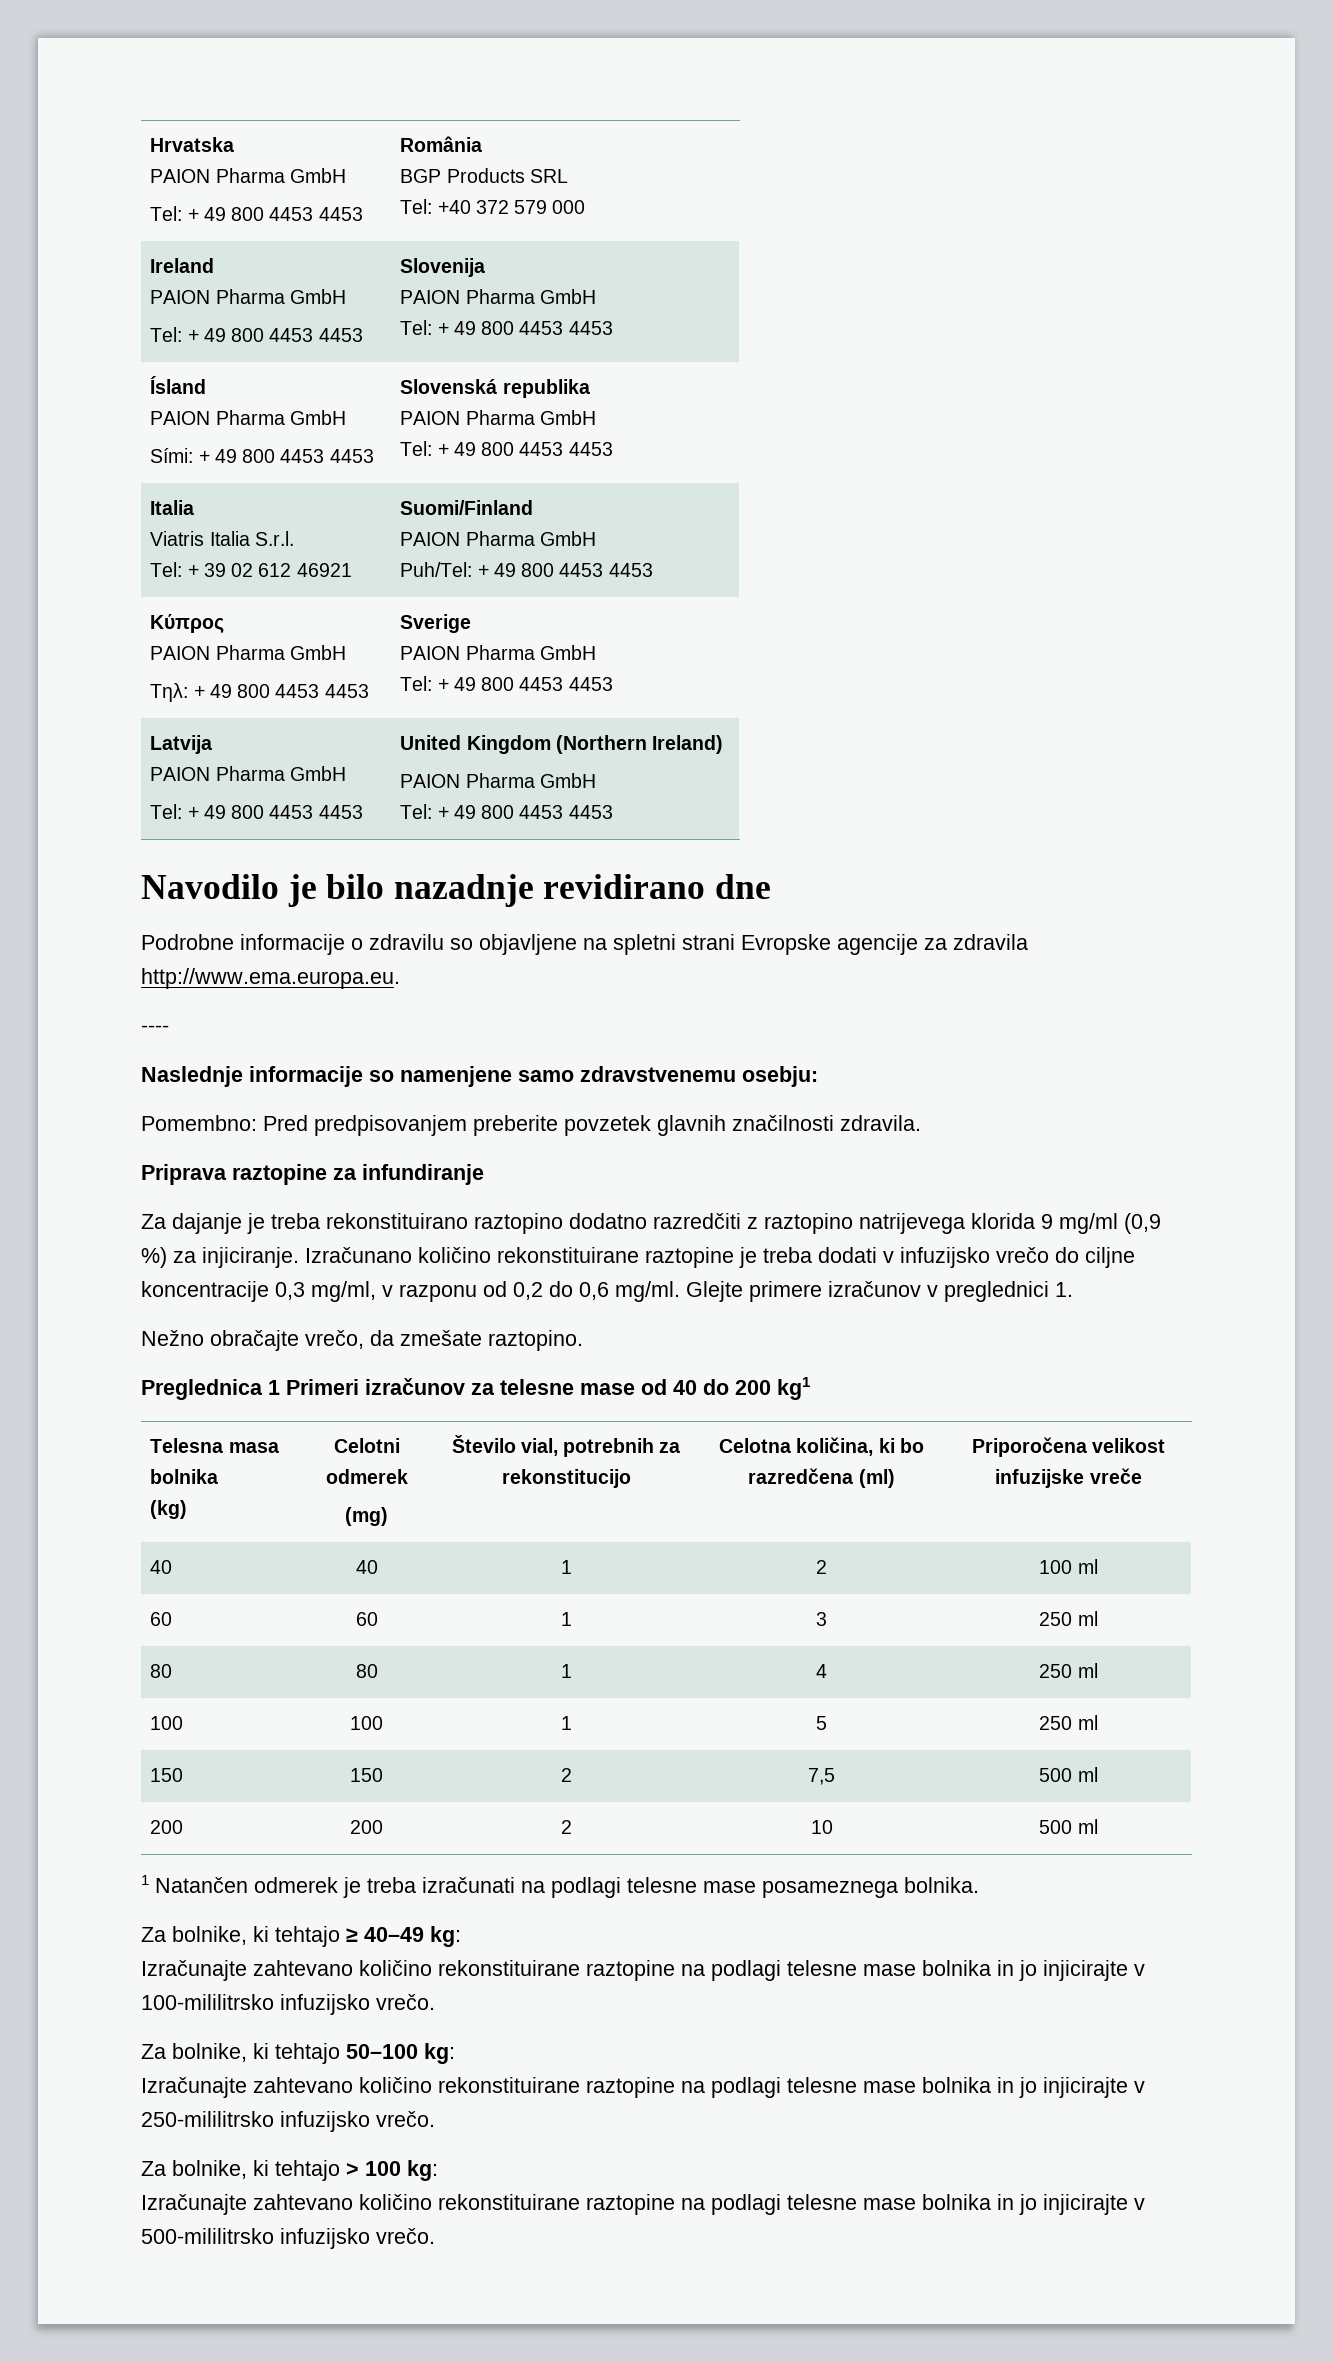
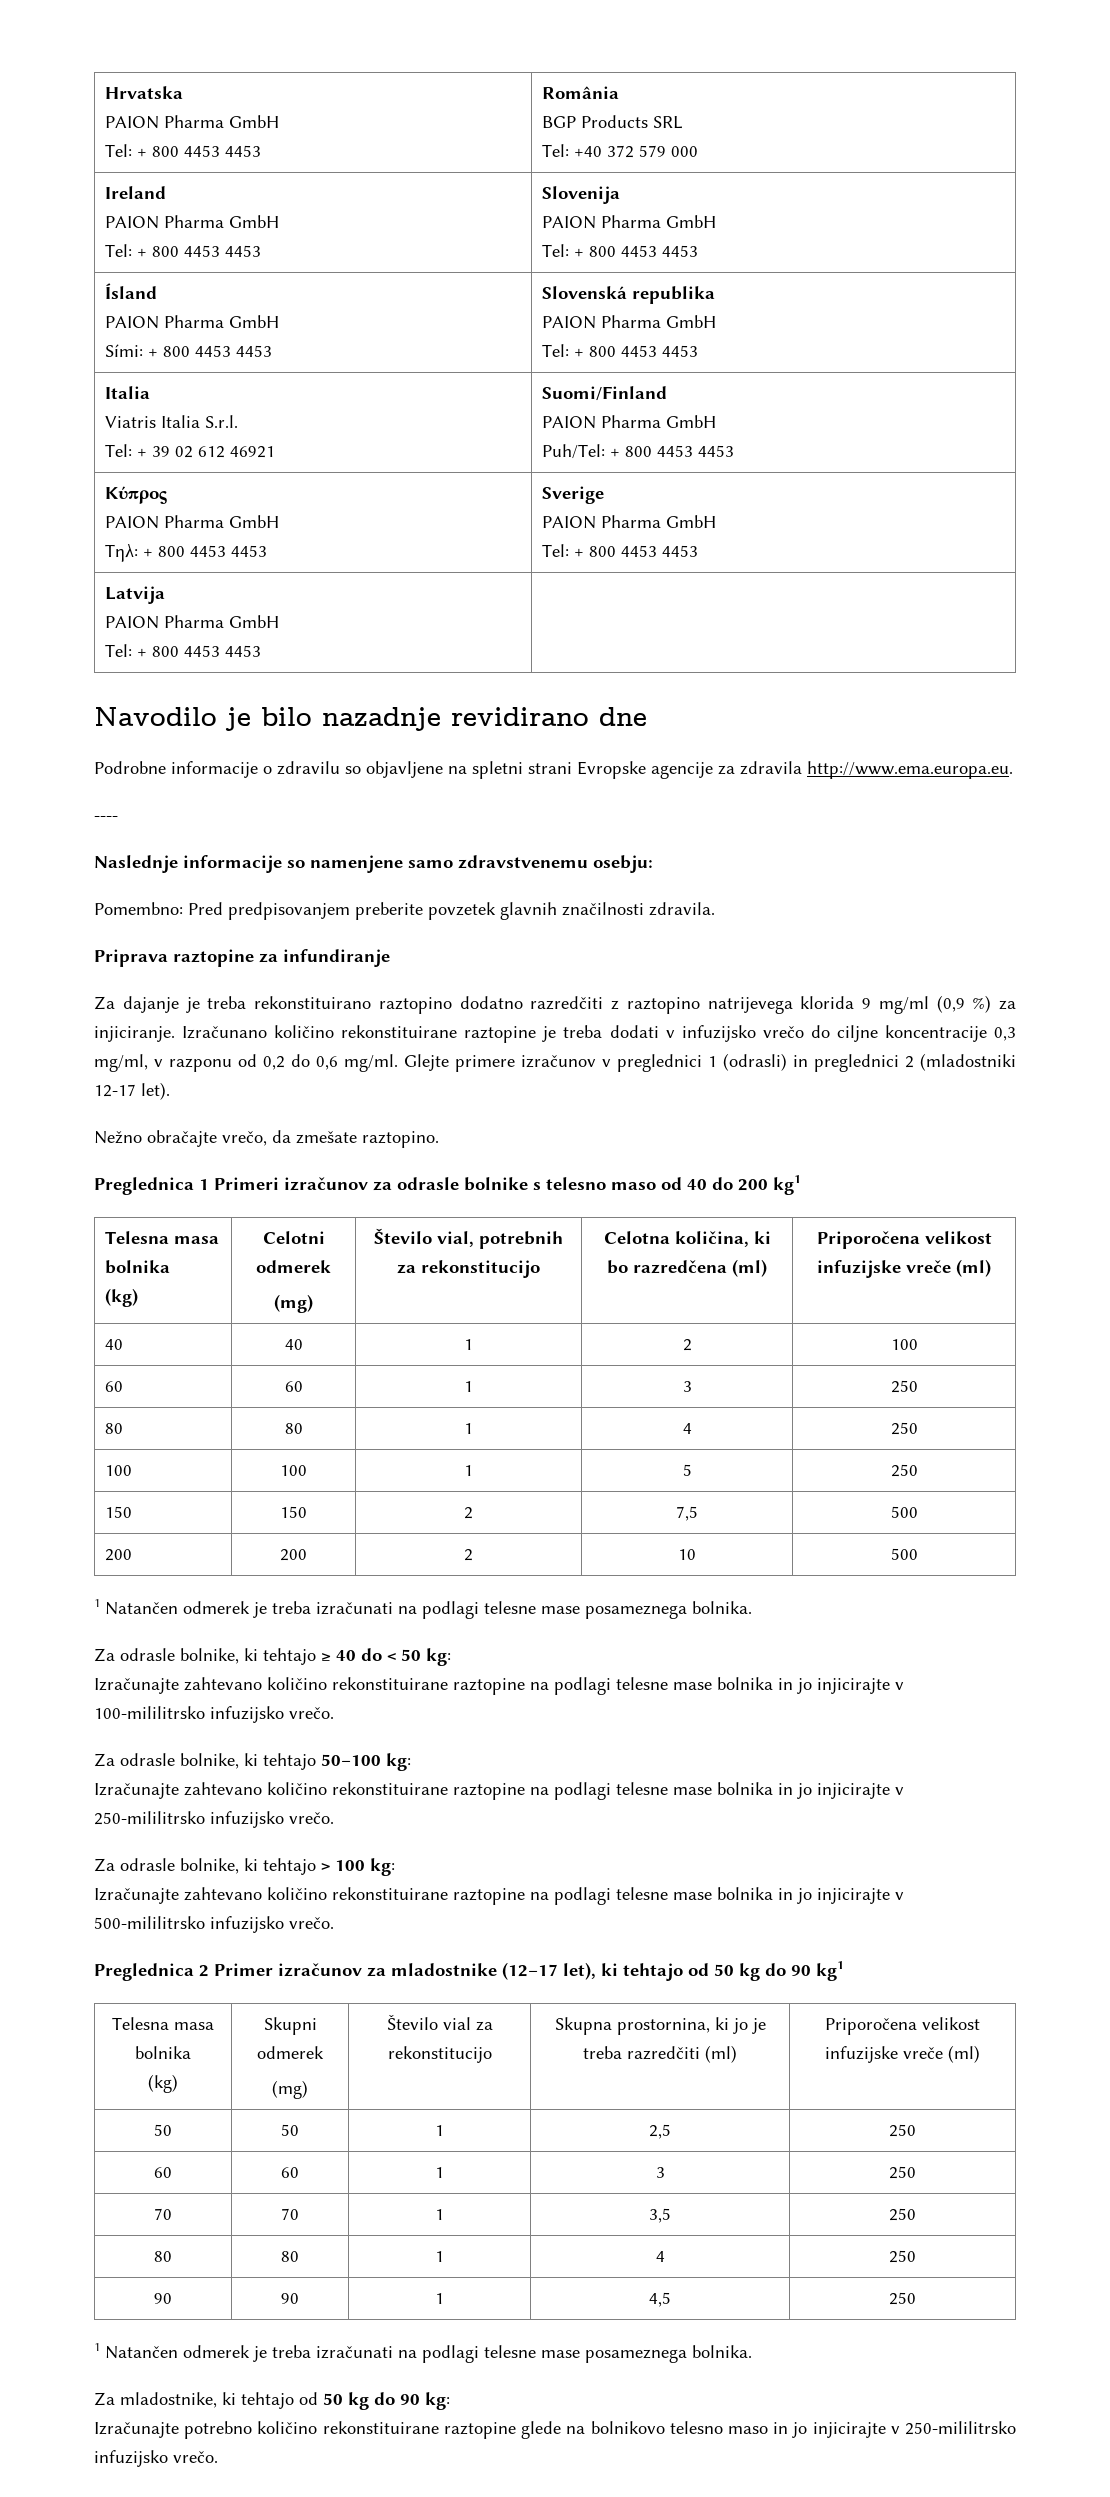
  Hrvatska
  PAION Pharma GmbH
- Tel: + 49 800 4453 4453 | România
+ Tel: + 800 4453 4453 | România
  Ireland
  PAION Pharma GmbH
- Tel: + 49 800 4453 4453 | Slovenija
+ Tel: + 800 4453 4453 | Slovenija
  PAION Pharma GmbH
- Tel: + 49 800 4453 4453
+ Tel: + 800 4453 4453
  Ísland
  PAION Pharma GmbH
- Sími: + 49 800 4453 4453 | Slovenská republika
+ Sími: + 800 4453 4453 | Slovenská republika
  PAION Pharma GmbH
- Tel: + 49 800 4453 4453
+ Tel: + 800 4453 4453
  Italia
  Viatris Italia S.r.l.
  Tel: + 39 02 612 46921 | Suomi/Finland
  PAION Pharma GmbH
- Puh/Tel: + 49 800 4453 4453
+ Puh/Tel: + 800 4453 4453
  Κύπρος
  PAION Pharma GmbH
- Τηλ: + 49 800 4453 4453 | Sverige
+ Τηλ: + 800 4453 4453 | Sverige
  PAION Pharma GmbH
- Tel: + 49 800 4453 4453
+ Tel: + 800 4453 4453
  Latvija
  PAION Pharma GmbH
- Tel: + 49 800 4453 4453 | United Kingdom (Northern Ireland)
- PAION Pharma GmbH
- Tel: + 49 800 4453 4453
+ Tel: + 800 4453 4453 |
- Glejte primere izračunov v preglednici 1.
+ Glejte primere izračunov v preglednici 1 (odrasli) in preglednici 2 (mladostniki 12-17 let).
- Preglednica 1 Primeri izračunov za telesne mase od 40 do 200 kg1
+ Preglednica 1 Primeri izračunov za odrasle bolnike s telesno maso od 40 do 200 kg1
  Telesna masa bolnika
  (kg) | Celotni odmerek
- (mg) | Število vial, potrebnih za rekonstitucijo | Celotna količina, ki bo razredčena (ml) | Priporočena velikost infuzijske vreče
+ (mg) | Število vial, potrebnih za rekonstitucijo | Celotna količina, ki bo razredčena (ml) | Priporočena velikost infuzijske vreče (ml)
- 40 | 40 | 1 | 2 | 100 ml
- 60 | 60 | 1 | 3 | 250 ml
- 80 | 80 | 1 | 4 | 250 ml
+ 40 | 40 | 1 | 2 | 100
+ 60 | 60 | 1 | 3 | 250
+ 80 | 80 | 1 | 4 | 250
- 100 | 100 | 1 | 5 | 250 ml
+ 100 | 100 | 1 | 5 | 250
- 150 | 150 | 2 | 7,5 | 500 ml
+ 150 | 150 | 2 | 7,5 | 500
- 200 | 200 | 2 | 10 | 500 ml
+ 200 | 200 | 2 | 10 | 500
- Za bolnike, ki tehtajo ≥ 40–49 kg:
+ Za odrasle bolnike, ki tehtajo ≥ 40 do < 50 kg:
- Za bolnike, ki tehtajo 50–100 kg:
+ Za odrasle bolnike, ki tehtajo 50–100 kg:
- Za bolnike, ki tehtajo > 100 kg:
+ Za odrasle bolnike, ki tehtajo > 100 kg:
+ Preglednica 2 Primer izračunov za mladostnike (12–17 let), ki tehtajo od 50 kg do 90 kg1
+ Telesna masa bolnika
+ (kg) | Skupni odmerek
+ (mg) | Število vial za rekonstitucijo | Skupna prostornina, ki jo je treba razredčiti (ml) | Priporočena velikost infuzijske vreče (ml)
+ 50 | 50 | 1 | 2,5 | 250
+ 60 | 60 | 1 | 3 | 250
+ 70 | 70 | 1 | 3,5 | 250
+ 80 | 80 | 1 | 4 | 250
+ 90 | 90 | 1 | 4,5 | 250
+ 1 Natančen odmerek je treba izračunati na podlagi telesne mase posameznega bolnika.
+ Za mladostnike, ki tehtajo od 50 kg do 90 kg:
+ Izračunajte potrebno količino rekonstituirane raztopine glede na bolnikovo telesno maso in jo injicirajte v 250-mililitrsko infuzijsko vrečo.

